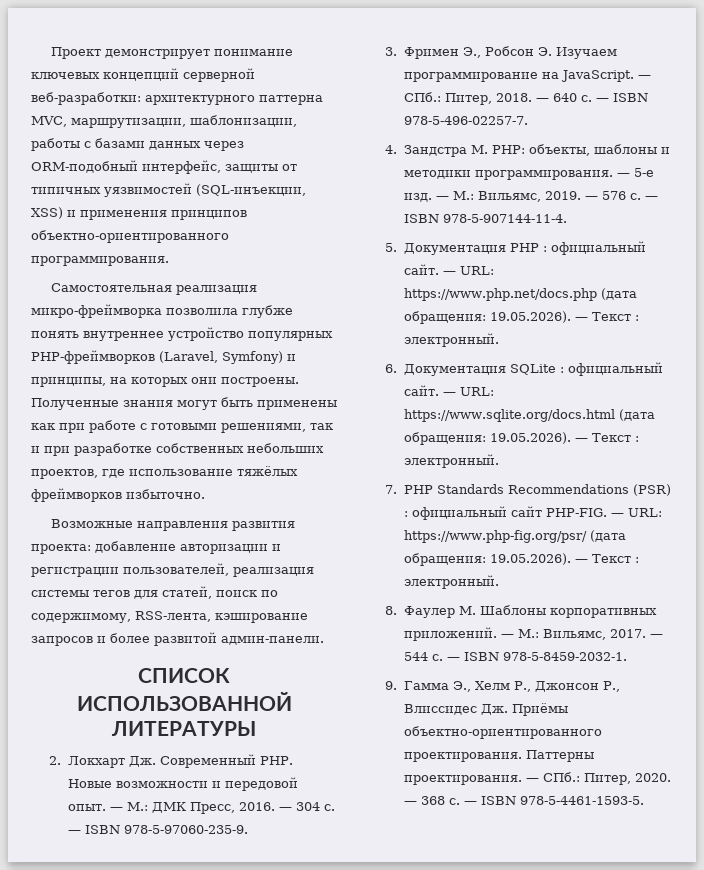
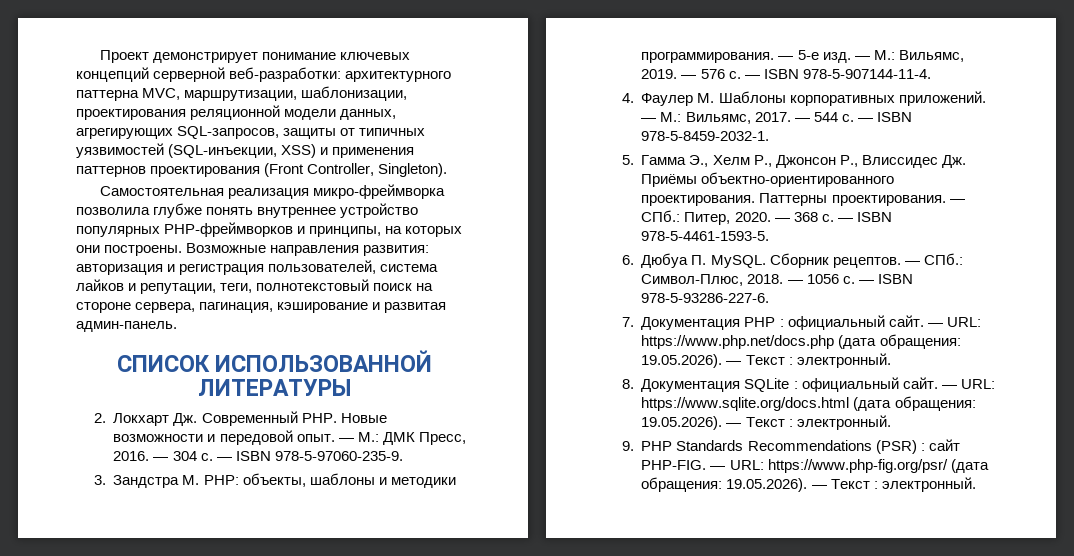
- Проект демонстрирует понимание ключевых концепций серверной веб-разработки: архитектурного паттерна MVC, маршрутизации, шаблонизации, работы с базами данных через ORM-подобный интерфейс, защиты от типичных уязвимостей (SQL-инъекции, XSS) и применения принципов объектно-ориентированного программирования.
+ Проект демонстрирует понимание ключевых концепций серверной веб-разработки: архитектурного паттерна MVC, маршрутизации, шаблонизации, проектирования реляционной модели данных, агрегирующих SQL-запросов, защиты от типичных уязвимостей (SQL-инъекции, XSS) и применения паттернов проектирования (Front Controller, Singleton).
- Самостоятельная реализация микро-фреймворка позволила глубже понять внутреннее устройство популярных PHP-фреймворков (Laravel, Symfony) и принципы, на которых они построены.
+ Самостоятельная реализация микро-фреймворка позволила глубже понять внутреннее устройство популярных PHP-фреймворков и принципы, на которых они построены.
- Полученные знания могут быть применены как при работе с готовыми решениями, так и при разработке собственных небольших проектов, где использование тяжёлых фреймворков избыточно.
- Возможные направления развития проекта: добавление авторизации и регистрации пользователей, реализация системы тегов для статей, поиск по содержимому, RSS-лента, кэширование запросов и более развитой админ-панели.
+ Возможные направления развития: авторизация и регистрация пользователей, система лайков и репутации, теги, полнотекстовый поиск на стороне сервера, пагинация, кэширование и развитая админ-панель.
- 3. Фримен Э., Робсон Э. Изучаем программирование на JavaScript. — СПб.: Питер, 2018. — 640 с. — ISBN 978-5-496-02257-7.
- 4. Зандстра М. PHP: объекты, шаблоны и методики программирования.
+ 3. Зандстра М. PHP: объекты, шаблоны и методики программирования.
- 5. Документация PHP : официальный сайт. — URL: https://www.php.net/docs.php (дата обращения: 19.05.2026). — Текст : электронный.
- 6. Документация SQLite : официальный сайт. — URL: https://www.sqlite.org/docs.html (дата обращения: 19.05.2026). — Текст : электронный.
- 7. PHP Standards Recommendations (PSR) : официальный сайт PHP-FIG. — URL: https://www.php-fig.org/psr/ (дата обращения: 19.05.2026). — Текст : электронный.
- 8. Фаулер М. Шаблоны корпоративных приложений.
+ 4. Фаулер М. Шаблоны корпоративных приложений.
- 9. Гамма Э., Хелм Р., Джонсон Р., Влиссидес Дж. Приёмы объектно-ориентированного проектирования.
+ 5. Гамма Э., Хелм Р., Джонсон Р., Влиссидес Дж. Приёмы объектно-ориентированного проектирования.
+ 6. Дюбуа П. MySQL. Сборник рецептов. — СПб.: Символ-Плюс, 2018. — 1056 с. — ISBN 978-5-93286-227-6.
+ 7. Документация PHP : официальный сайт. — URL: https://www.php.net/docs.php (дата обращения: 19.05.2026). — Текст : электронный.
+ 8. Документация SQLite : официальный сайт. — URL: https://www.sqlite.org/docs.html (дата обращения: 19.05.2026). — Текст : электронный.
+ 9. PHP Standards Recommendations (PSR) : сайт PHP-FIG. — URL: https://www.php-fig.org/psr/ (дата обращения: 19.05.2026). — Текст : электронный.

